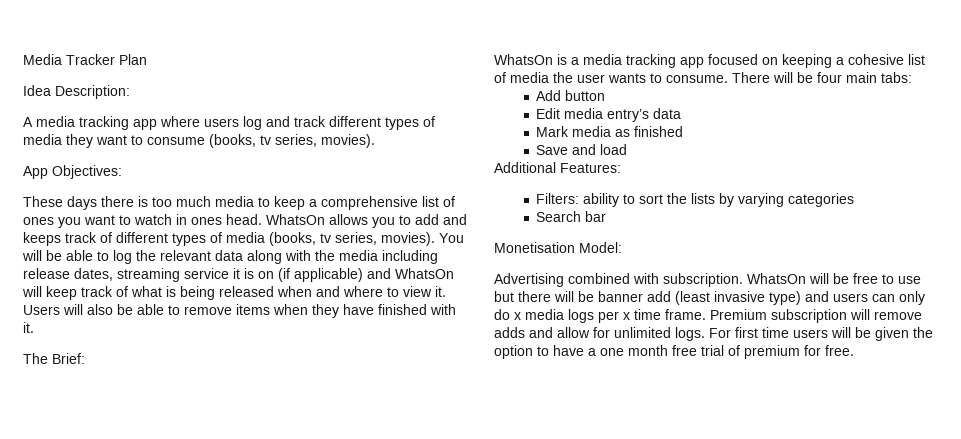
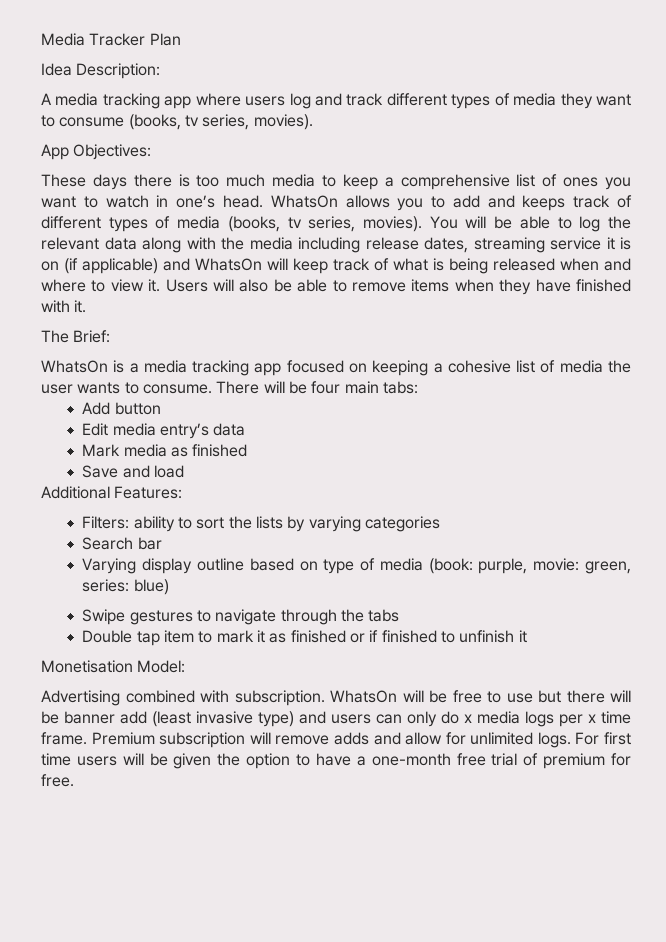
- These days there is too much media to keep a comprehensive list of ones you want to watch in ones head.
+ These days there is too much media to keep a comprehensive list of ones you want to watch in one’s head.
+ Varying display outline based on type of media (book: purple, movie: green, series: blue)
+ Swipe gestures to navigate through the tabs
+ Double tap item to mark it as finished or if finished to unfinish it
- For first time users will be given the option to have a one month free trial of premium for free.
+ For first time users will be given the option to have a one-month free trial of premium for free.

